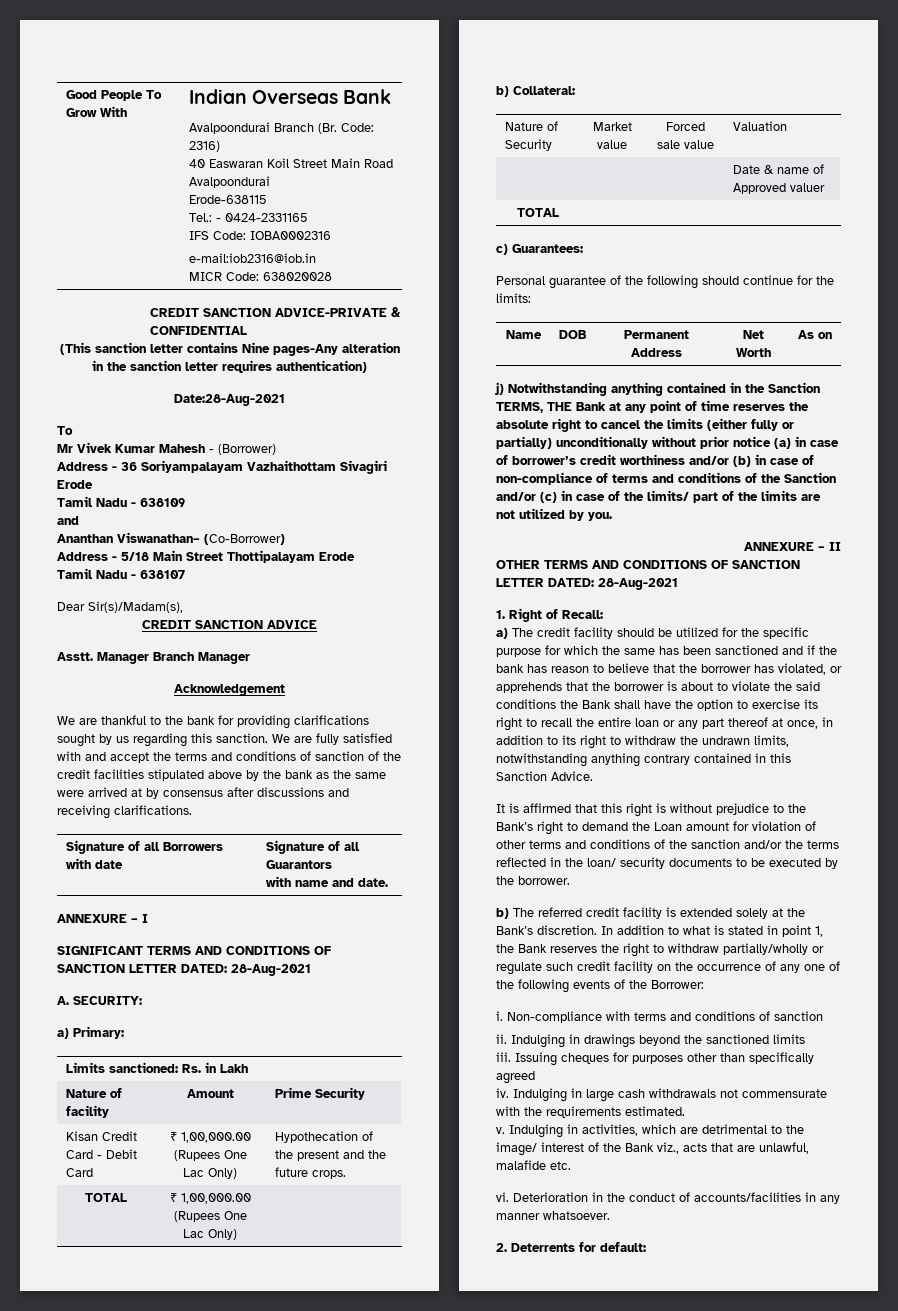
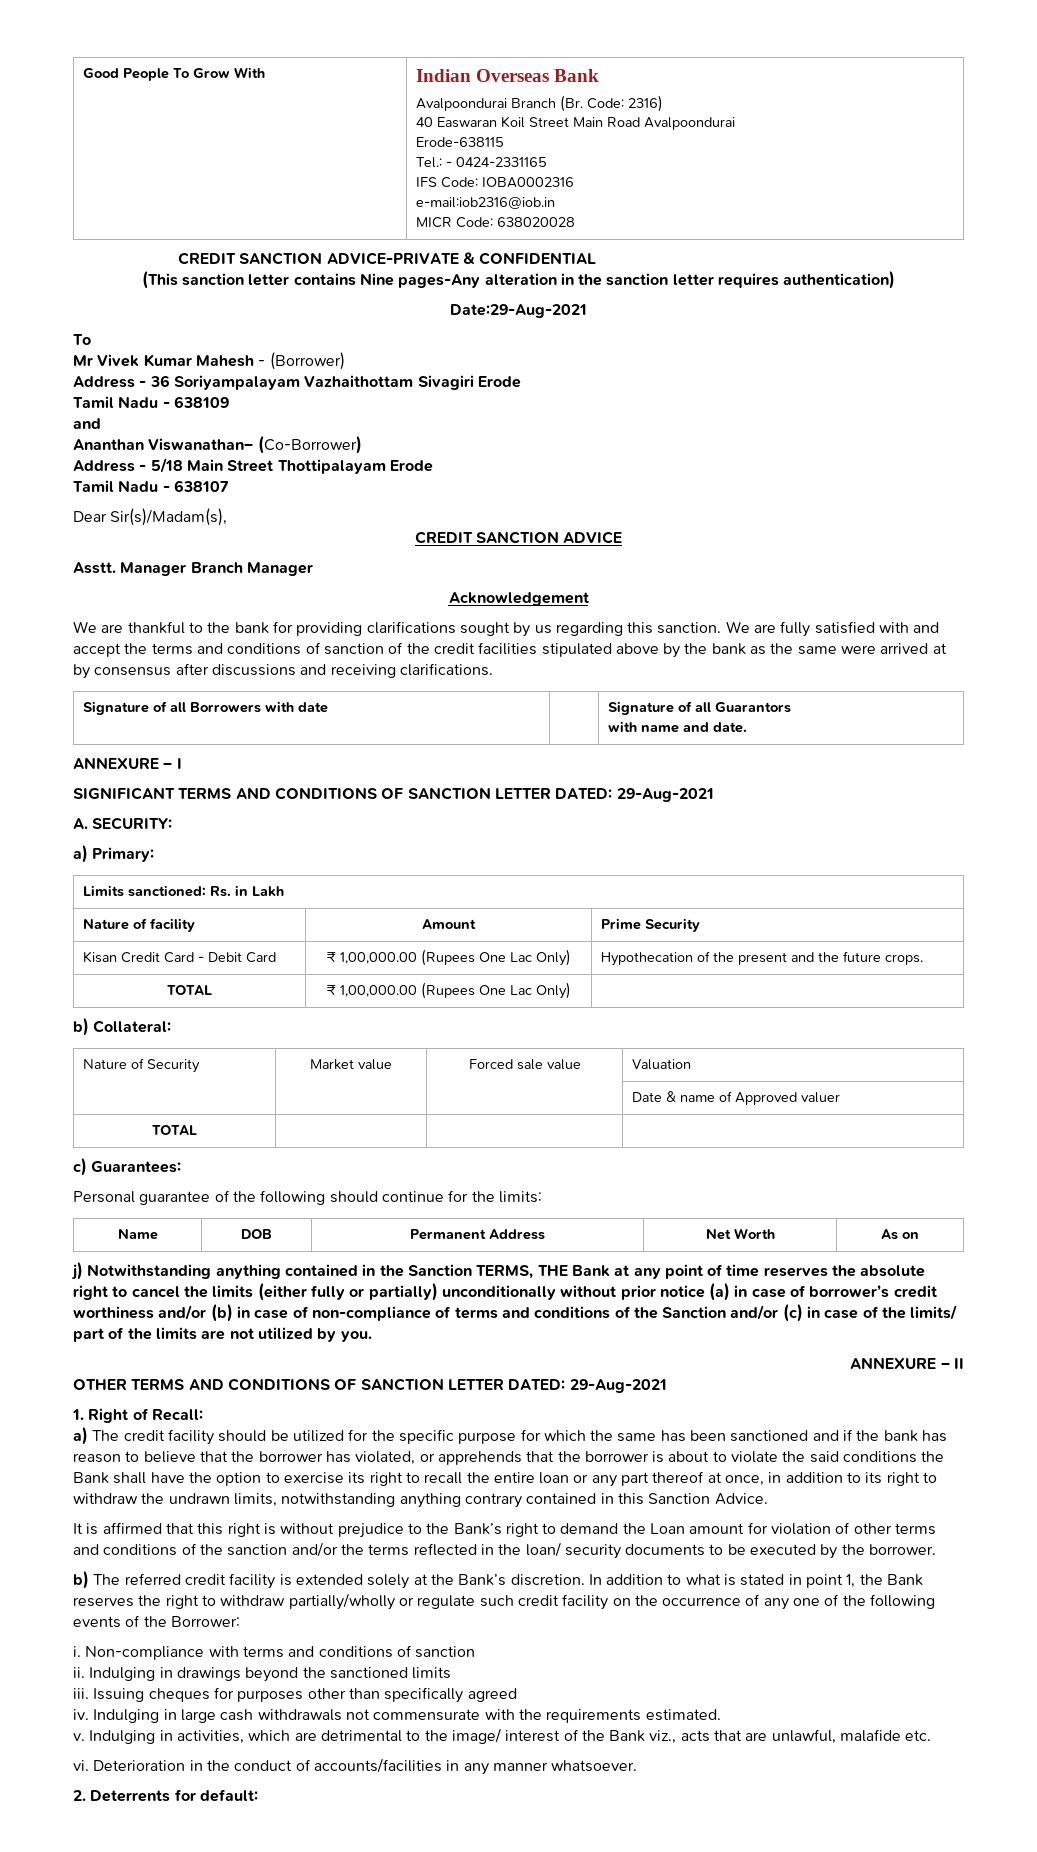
- Date:28-Aug-2021
+ Date:29-Aug-2021
- SIGNIFICANT TERMS AND CONDITIONS OF SANCTION LETTER DATED: 28-Aug-2021
+ SIGNIFICANT TERMS AND CONDITIONS OF SANCTION LETTER DATED: 29-Aug-2021
- OTHER TERMS AND CONDITIONS OF SANCTION LETTER DATED: 28-Aug-2021
+ OTHER TERMS AND CONDITIONS OF SANCTION LETTER DATED: 29-Aug-2021

